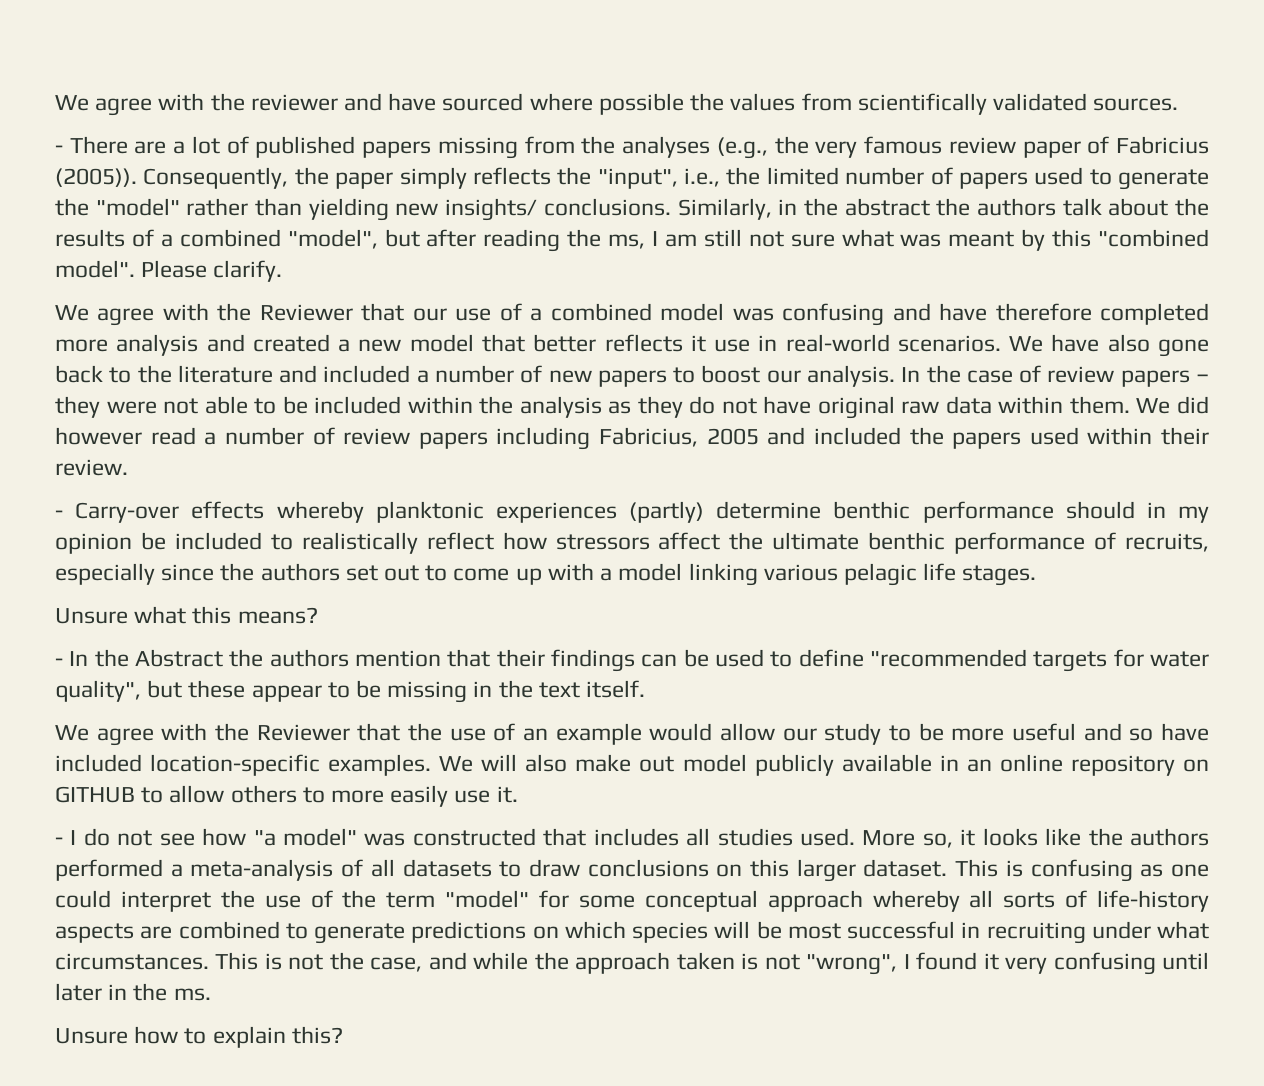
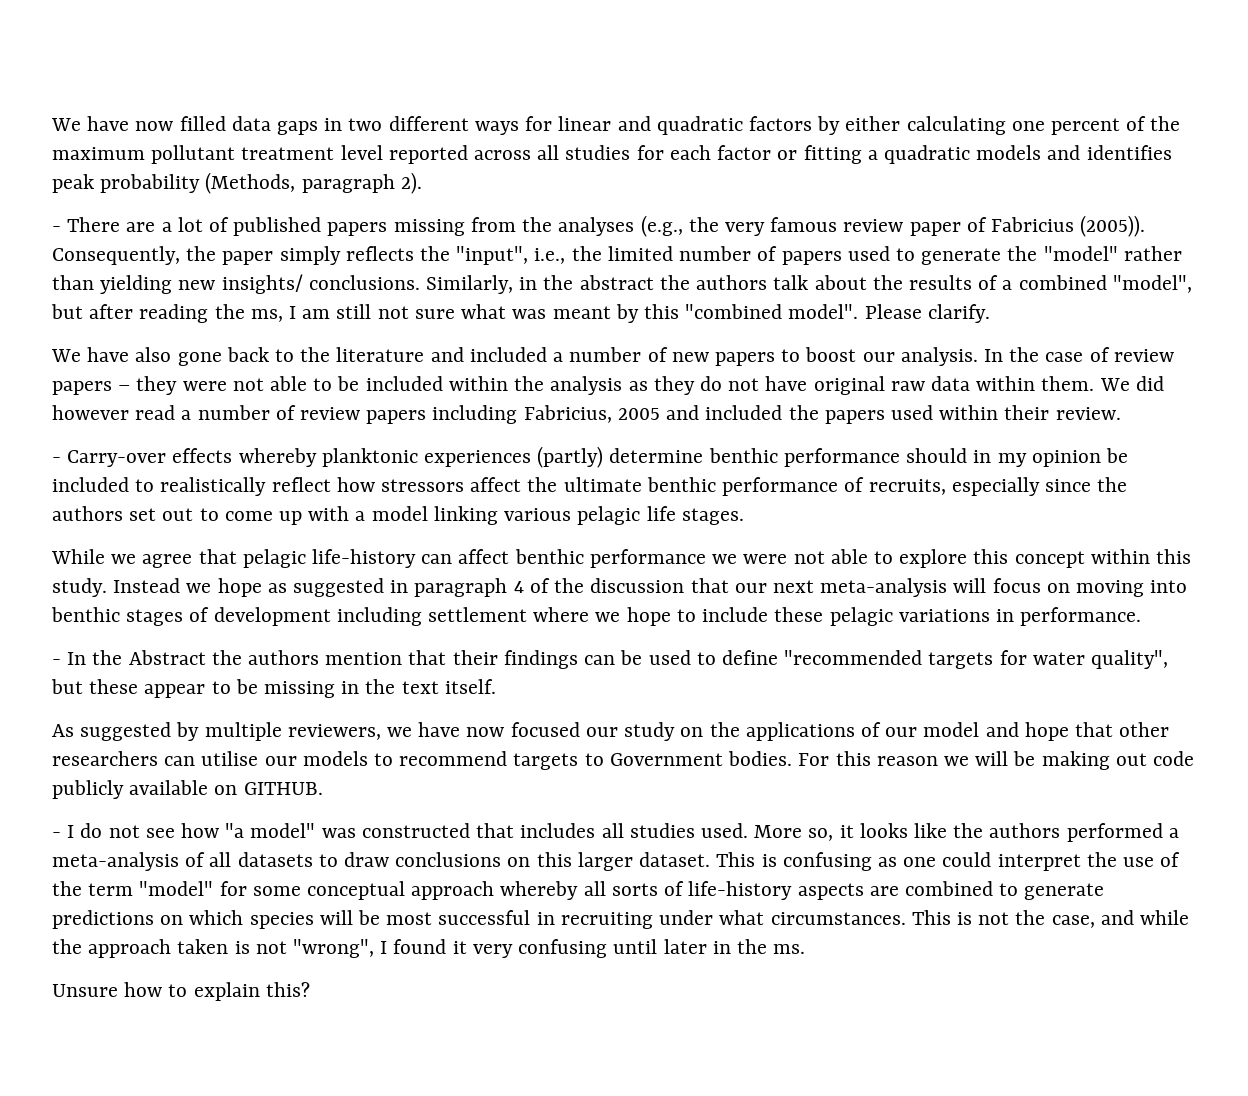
- We agree with the reviewer and have sourced where possible the values from scientifically validated sources.
+ We have now filled data gaps in two different ways for linear and quadratic factors by either calculating one percent of the maximum pollutant treatment level reported across all studies for each factor or fitting a quadratic models and identifies peak probability (Methods, paragraph 2).
- We agree with the Reviewer that our use of a combined model was confusing and have therefore completed more analysis and created a new model that better reflects it use in real-world scenarios. We have also gone back to the literature and included a number of new papers to boost our analysis.
+ We have also gone back to the literature and included a number of new papers to boost our analysis.
- Unsure what this means?
+ While we agree that pelagic life-history can affect benthic performance we were not able to explore this concept within this study. Instead we hope as suggested in paragraph 4 of the discussion that our next meta-analysis will focus on moving into benthic stages of development including settlement where we hope to include these pelagic variations in performance.
- We agree with the Reviewer that the use of an example would allow our study to be more useful and so have included location-specific examples. We will also make out model publicly available in an online repository on GITHUB to allow others to more easily use it.
+ As suggested by multiple reviewers, we have now focused our study on the applications of our model and hope that other researchers can utilise our models to recommend targets to Government bodies. For this reason we will be making out code publicly available on GITHUB.

